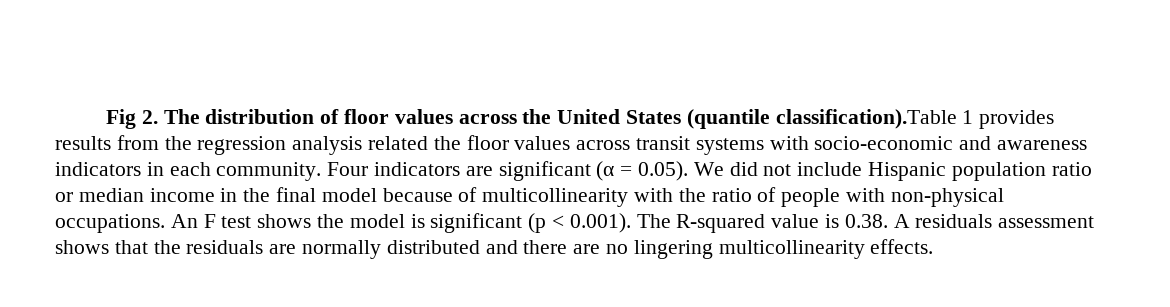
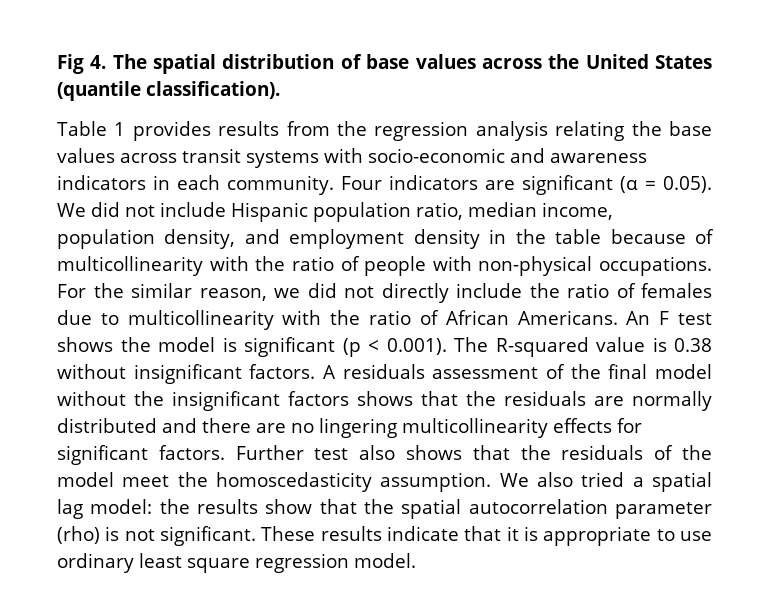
- Fig 2. The distribution of floor values across the United States (quantile classification).Table 1 provides results from the regression analysis related the floor values across transit systems with socio-economic and awareness indicators in each community.
+ Fig 4. The spatial distribution of base values across the United States (quantile classification).
+ Table 1 provides results from the regression analysis relating the base values across transit systems with socio-economic and awareness indicators in each community.
- Four indicators are significant (α = 0.05). We did not include Hispanic population ratio or median income in the final model because of multicollinearity with the ratio of people with non-physical occupations.
+ Four indicators are significant (α = 0.05). We did not include Hispanic population ratio, median income, population density, and employment density in the table because of multicollinearity with the ratio of people with non-physical occupations.
+ For the similar reason, we did not directly include the ratio of females due to multicollinearity with the ratio of African Americans.
- An F test shows the model is significant (p < 0.001). The R-squared value is 0.38. A residuals assessment shows that the residuals are normally distributed and there are no lingering multicollinearity effects.
+ An F test shows the model is significant (p < 0.001). The R-squared value is 0.38 without insignificant factors. A residuals assessment of the final model without the insignificant factors shows that the residuals are normally distributed and there are no lingering multicollinearity effects for significant factors. Further test also shows that the residuals of the model meet the homoscedasticity assumption. We also tried a spatial lag model: the results show that the spatial autocorrelation parameter (rho) is not significant. These results indicate that it is appropriate to use ordinary least square regression model.

